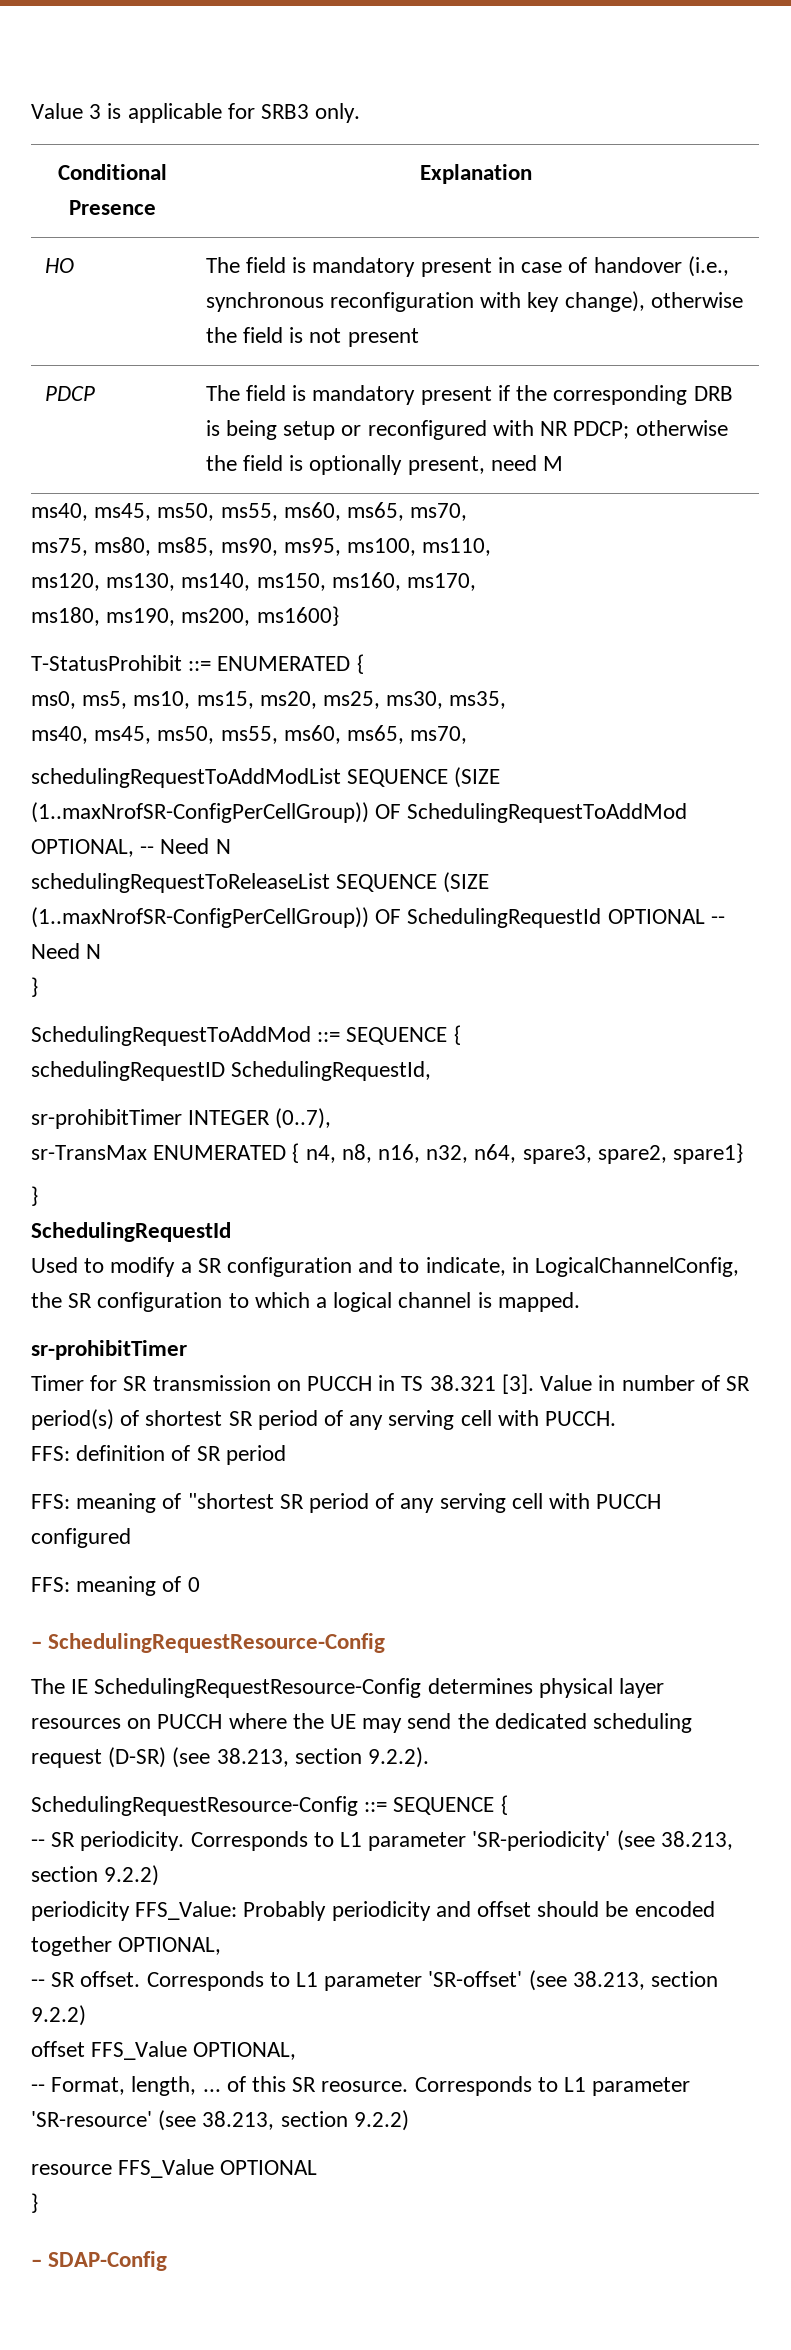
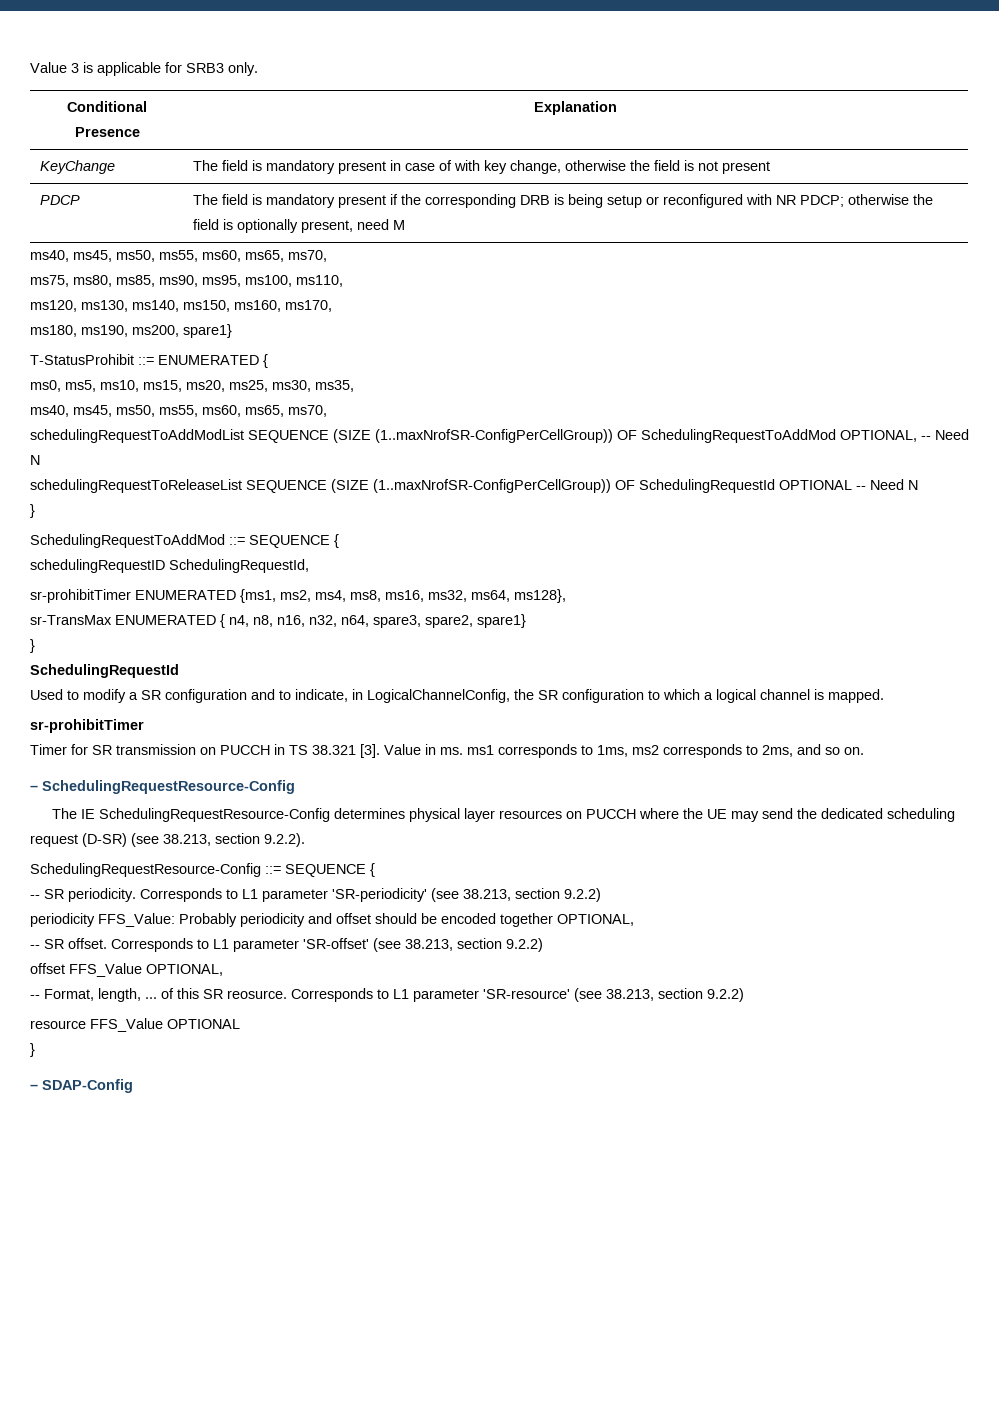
- HO | The field is mandatory present in case of handover (i.e., synchronous reconfiguration with key change), otherwise the field is not present
+ KeyChange | The field is mandatory present in case of with key change, otherwise the field is not present
- ms180, ms190, ms200, ms1600}
+ ms180, ms190, ms200, spare1}
- sr-prohibitTimer INTEGER (0..7),
+ sr-prohibitTimer ENUMERATED {ms1, ms2, ms4, ms8, ms16, ms32, ms64, ms128},
- Value in number of SR period(s) of shortest SR period of any serving cell with PUCCH.
- FFS: definition of SR period
- FFS: meaning of "shortest SR period of any serving cell with PUCCH configured
- FFS: meaning of 0
+ Value in ms. ms1 corresponds to 1ms, ms2 corresponds to 2ms, and so on.

